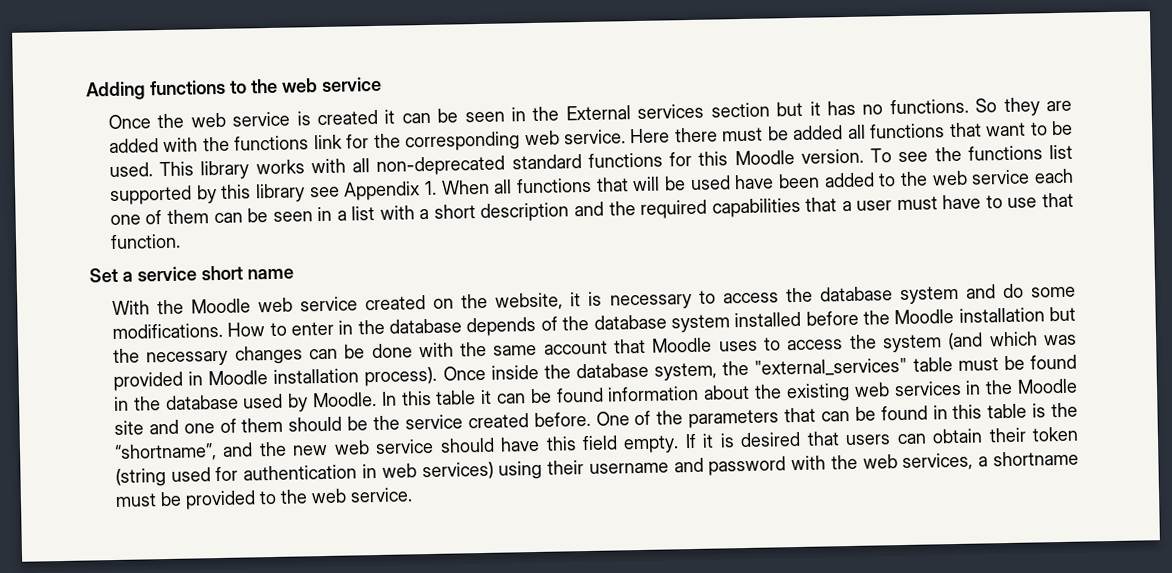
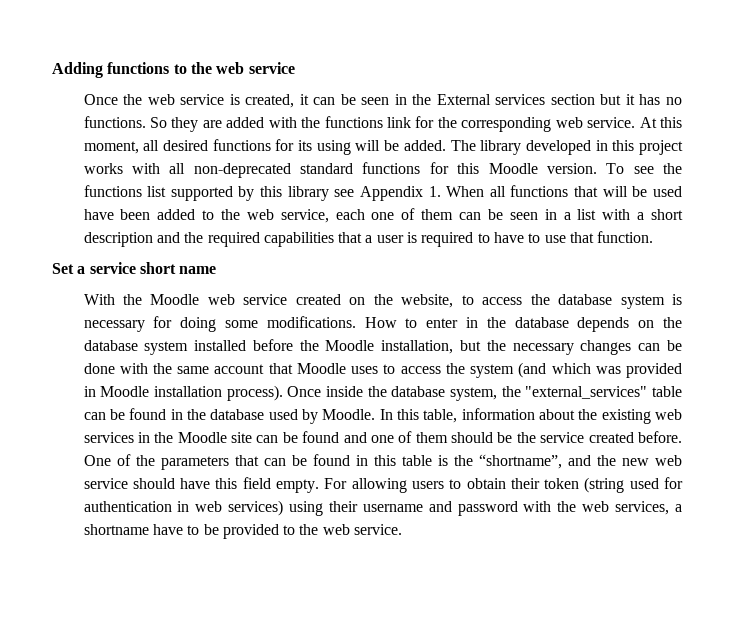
- Once the web service is created it can be seen in the External services section but it has no functions.
+ Once the web service is created, it can be seen in the External services section but it has no functions.
- Here there must be added all functions that want to be used. This library works with all non-deprecated standard functions for this Moodle version.
+ At this moment, all desired functions for its using will be added. The library developed in this project works with all non-deprecated standard functions for this Moodle version.
- To see the functions list supported by this library see Appendix 1. When all functions that will be used have been added to the web service each one of them can be seen in a list with a short description and the required capabilities that a user must have to use that function.
+ To see the functions list supported by this library see Appendix 1. When all functions that will be used have been added to the web service, each one of them can be seen in a list with a short description and the required capabilities that a user is required to have to use that function.
- With the Moodle web service created on the website, it is necessary to access the database system and do some modifications.
+ With the Moodle web service created on the website, to access the database system is necessary for doing some modifications.
- How to enter in the database depends of the database system installed before the Moodle installation but the necessary changes can be done with the same account that Moodle uses to access the system (and which was provided in Moodle installation process).
+ How to enter in the database depends on the database system installed before the Moodle installation, but the necessary changes can be done with the same account that Moodle uses to access the system (and which was provided in Moodle installation process).
- Once inside the database system, the "external_services" table must be found in the database used by Moodle.
+ Once inside the database system, the "external_services" table can be found in the database used by Moodle.
- In this table it can be found information about the existing web services in the Moodle site and one of them should be the service created before.
+ In this table, information about the existing web services in the Moodle site can be found and one of them should be the service created before.
- If it is desired that users can obtain their token (string used for authentication in web services) using their username and password with the web services, a shortname must be provided to the web service.
+ For allowing users to obtain their token (string used for authentication in web services) using their username and password with the web services, a shortname have to be provided to the web service.

